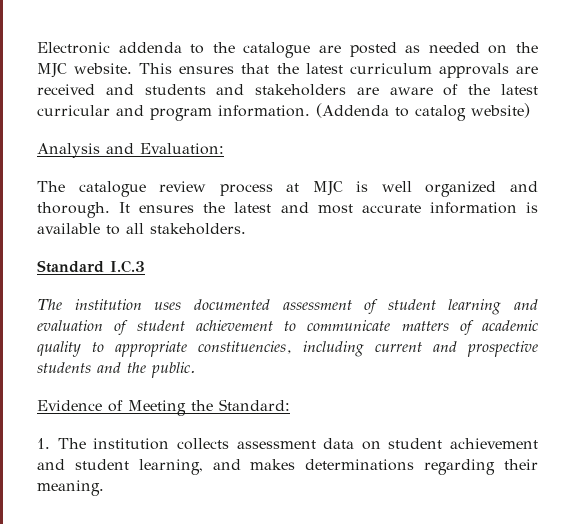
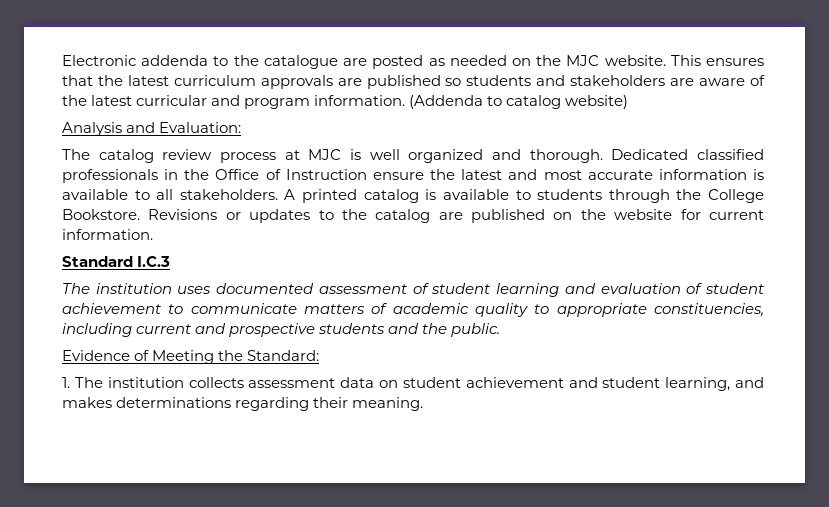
- This ensures that the latest curriculum approvals are received and students and stakeholders are aware of the latest curricular and program information.
+ This ensures that the latest curriculum approvals are published so students and stakeholders are aware of the latest curricular and program information.
- The catalogue review process at MJC is well organized and thorough.
+ The catalog review process at MJC is well organized and thorough.
- It ensures the latest and most accurate information is available to all stakeholders.
+ Dedicated classified professionals in the Office of Instruction ensure the latest and most accurate information is available to all stakeholders. A printed catalog is available to students through the College Bookstore. Revisions or updates to the catalog are published on the website for current information.

